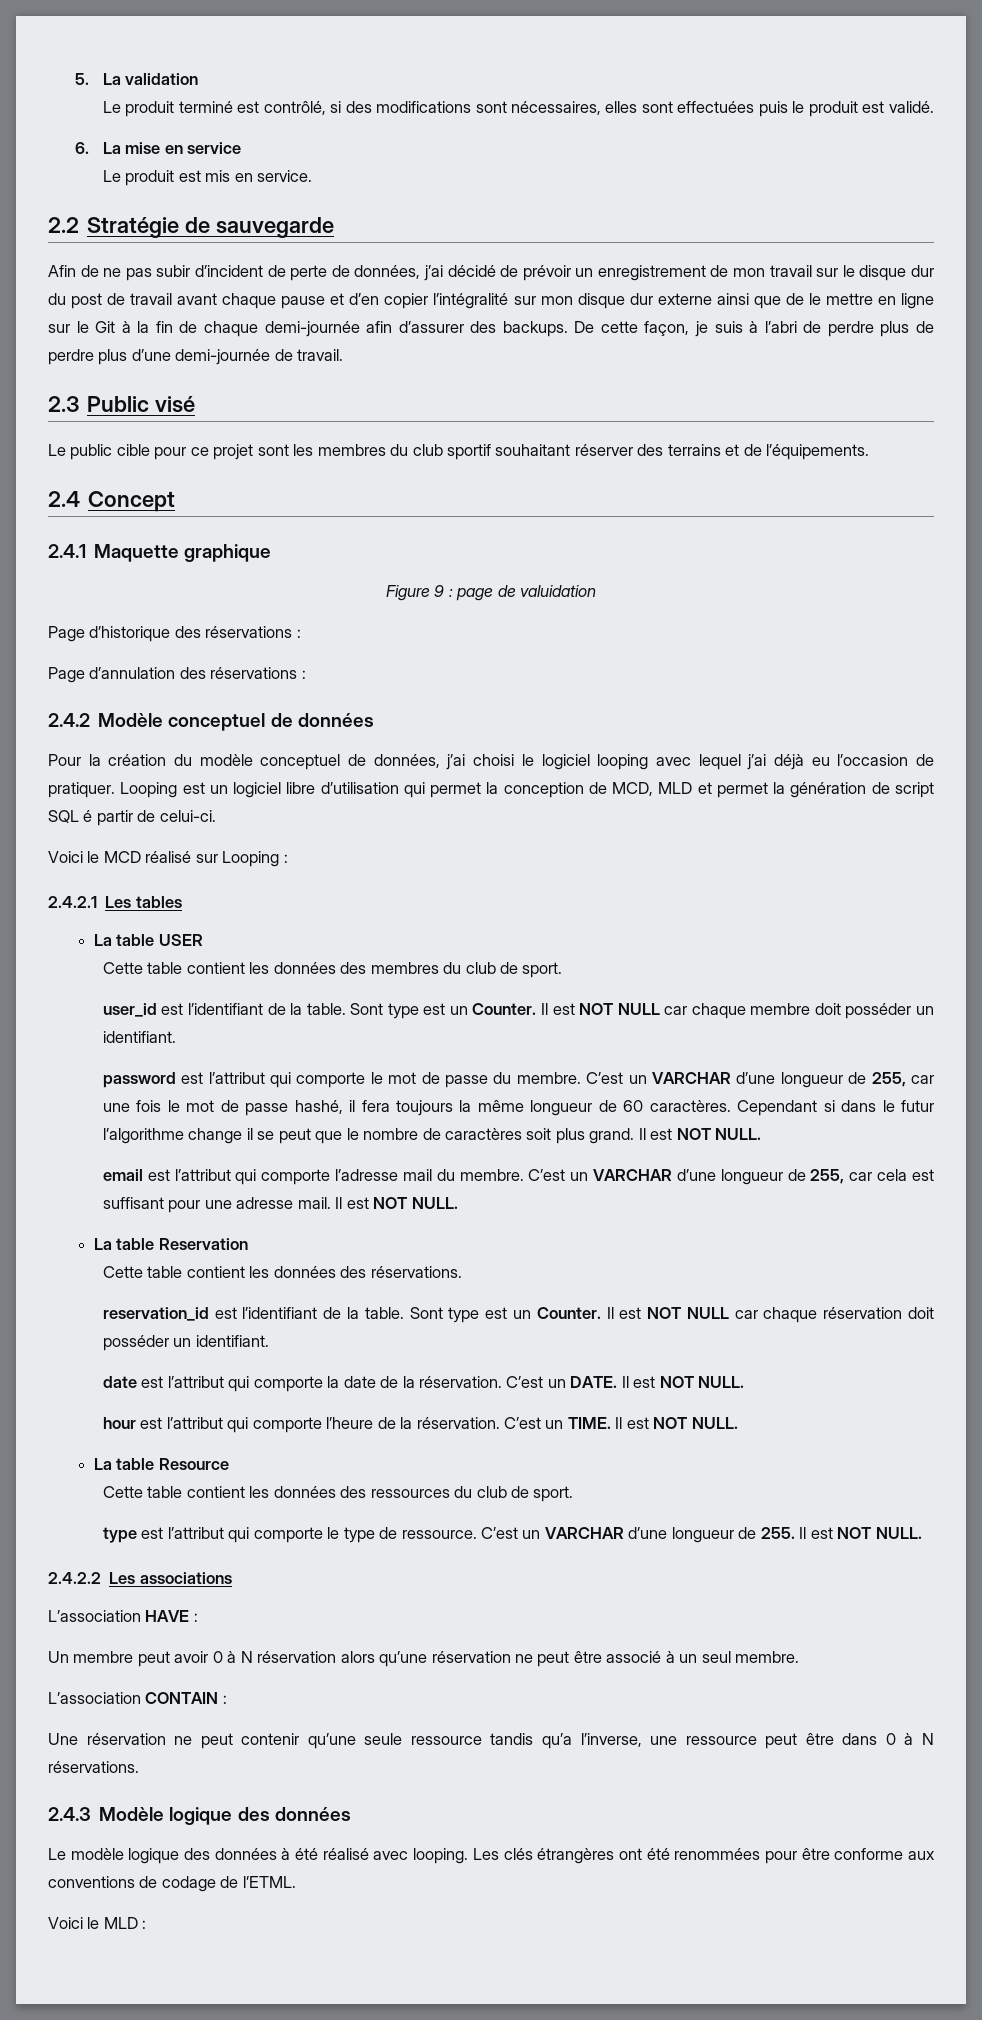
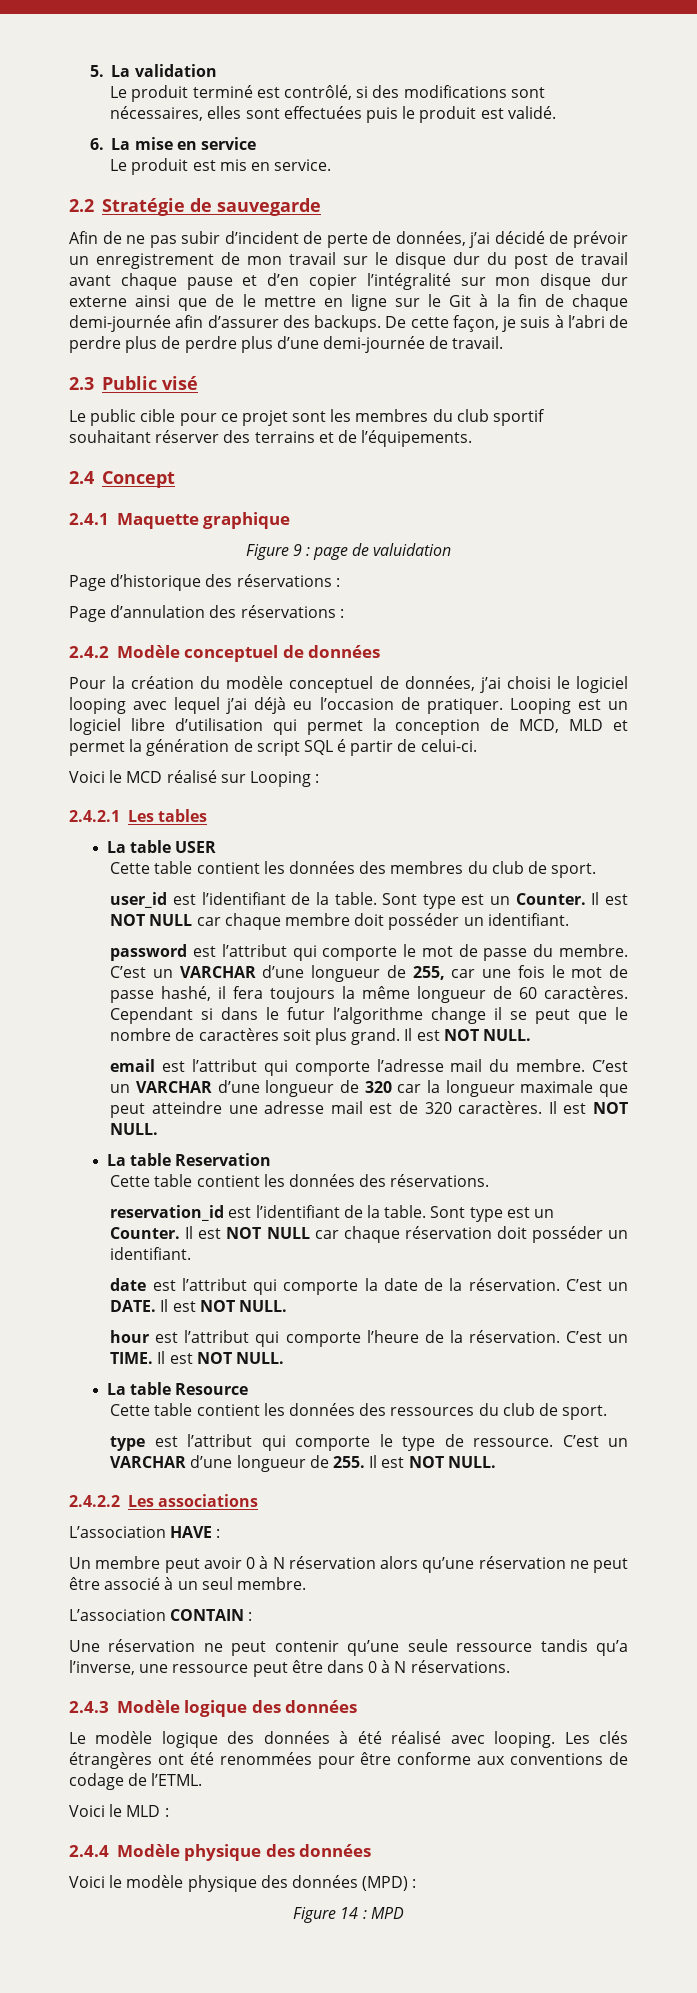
- C’est un VARCHAR d’une longueur de 255, car cela est suffisant pour une adresse mail.
+ C’est un VARCHAR d’une longueur de 320 car la longueur maximale que peut atteindre une adresse mail est de 320 caractères.
+ 2.4.4 Modèle physique des données
+ Voici le modèle physique des données (MPD) :
+ Figure 14 : MPD

